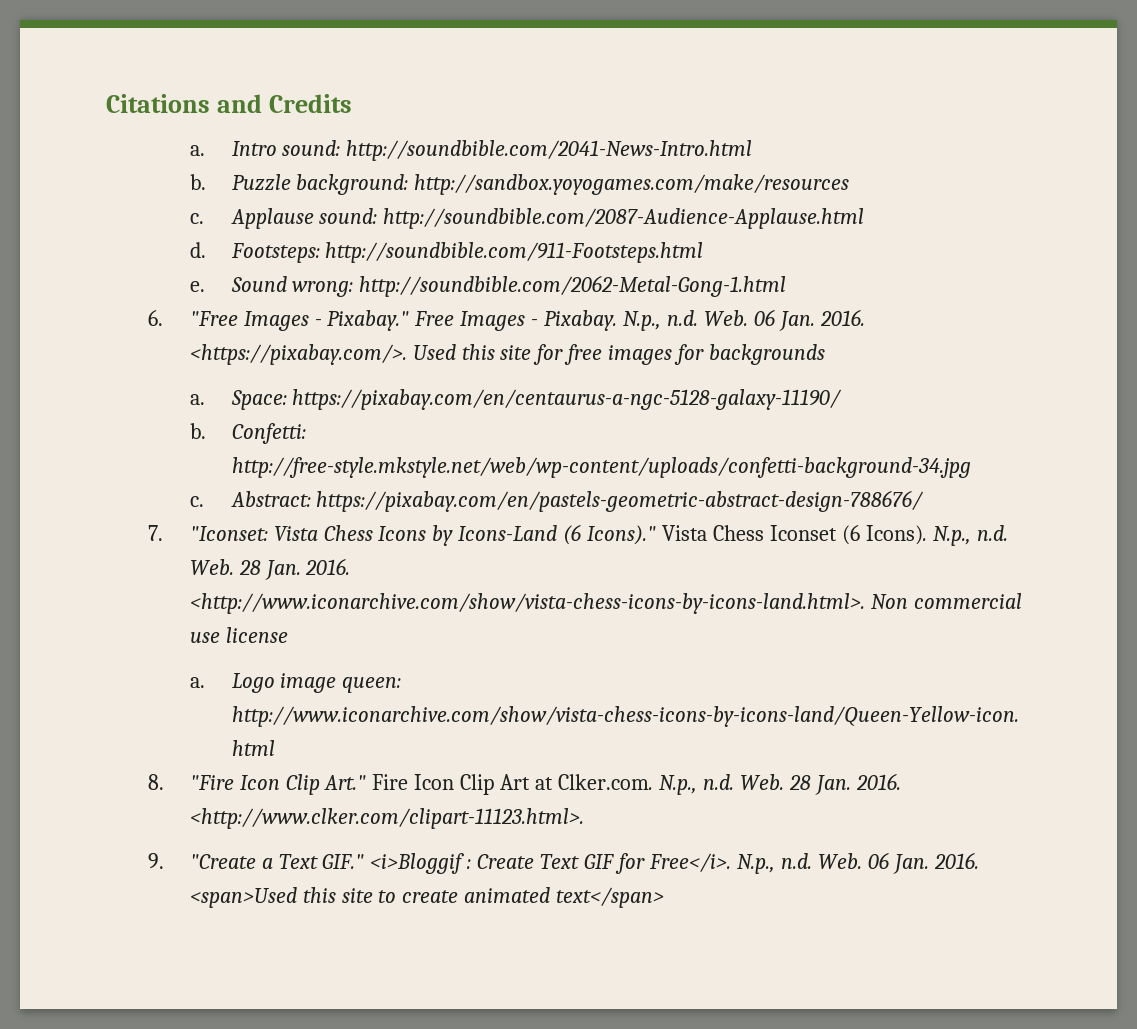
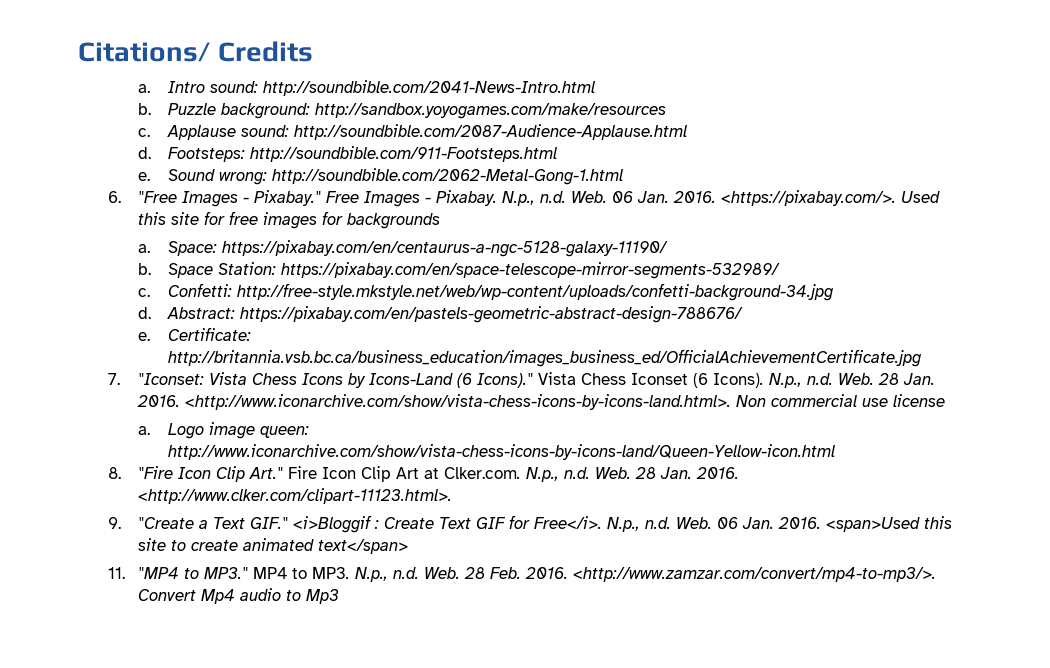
- Citations and Credits
+ Citations/ Credits
+ Space Station: https://pixabay.com/en/space-telescope-mirror-segments-532989/
+ c.
  Confetti: http://free-style.mkstyle.net/web/wp-content/uploads/confetti-background-34.jpg
- c.
+ d.
+ e. Certificate: http://britannia.vsb.bc.ca/business_education/images_business_ed/OfficialAchievementCertificate.jpg
+ 11. "MP4 to MP3." MP4 to MP3. N.p., n.d. Web. 28 Feb. 2016. <http://www.zamzar.com/convert/mp4-to-mp3/>. Convert Mp4 audio to Mp3

